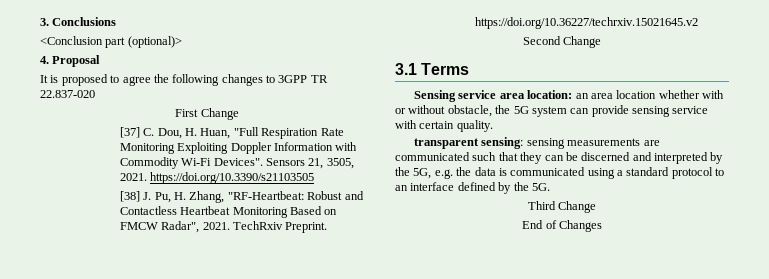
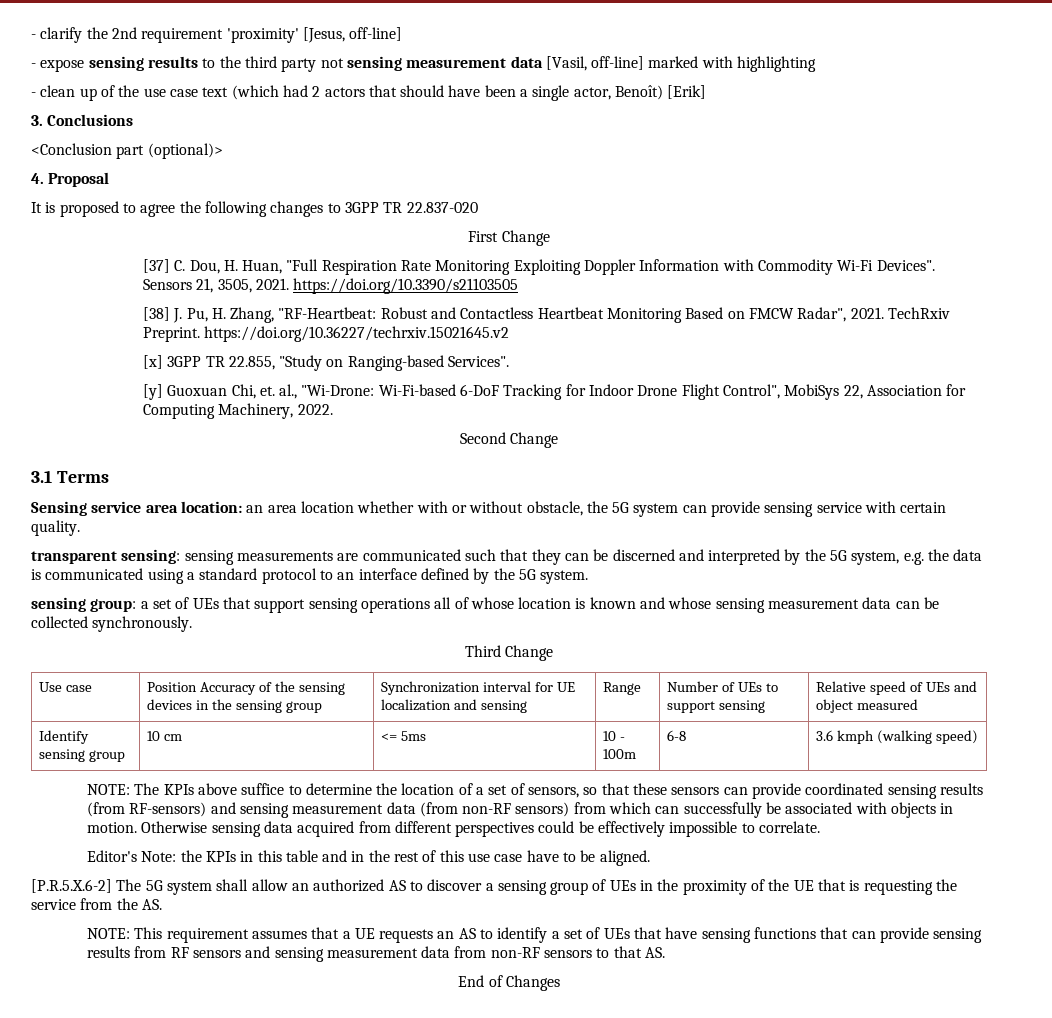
+ - clarify the 2nd requirement 'proximity' [Jesus, off-line]
+ - expose sensing results to the third party not sensing measurement data [Vasil, off-line] marked with highlighting
+ - clean up of the use case text (which had 2 actors that should have been a single actor, Benoît) [Erik]
+ [x] 3GPP TR 22.855, "Study on Ranging-based Services".
+ [y] Guoxuan Chi, et. al., "Wi-Drone: Wi-Fi-based 6-DoF Tracking for Indoor Drone Flight Control", MobiSys 22, Association for Computing Machinery, 2022.
- transparent sensing: sensing measurements are communicated such that they can be discerned and interpreted by the 5G, e.g. the data is communicated using a standard protocol to an interface defined by the 5G.
+ transparent sensing: sensing measurements are communicated such that they can be discerned and interpreted by the 5G system, e.g. the data is communicated using a standard protocol to an interface defined by the 5G system.
+ sensing group: a set of UEs that support sensing operations all of whose location is known and whose sensing measurement data can be collected synchronously.
  Third Change
+ Use case | Position Accuracy of the sensing devices in the sensing group | Synchronization interval for UE localization and sensing | Range | Number of UEs to support sensing | Relative speed of UEs and object measured
+ Identify sensing group | 10 cm | <= 5ms | 10 - 100m | 6-8 | 3.6 kmph (walking speed)
+ NOTE: The KPIs above suffice to determine the location of a set of sensors, so that these sensors can provide coordinated sensing results (from RF-sensors) and sensing measurement data (from non-RF sensors) from which can successfully be associated with objects in motion. Otherwise sensing data acquired from different perspectives could be effectively impossible to correlate.
+ Editor's Note: the KPIs in this table and in the rest of this use case have to be aligned.
+ [P.R.5.X.6-2] The 5G system shall allow an authorized AS to discover a sensing group of UEs in the proximity of the UE that is requesting the service from the AS.
+ NOTE: This requirement assumes that a UE requests an AS to identify a set of UEs that have sensing functions that can provide sensing results from RF sensors and sensing measurement data from non-RF sensors to that AS.

